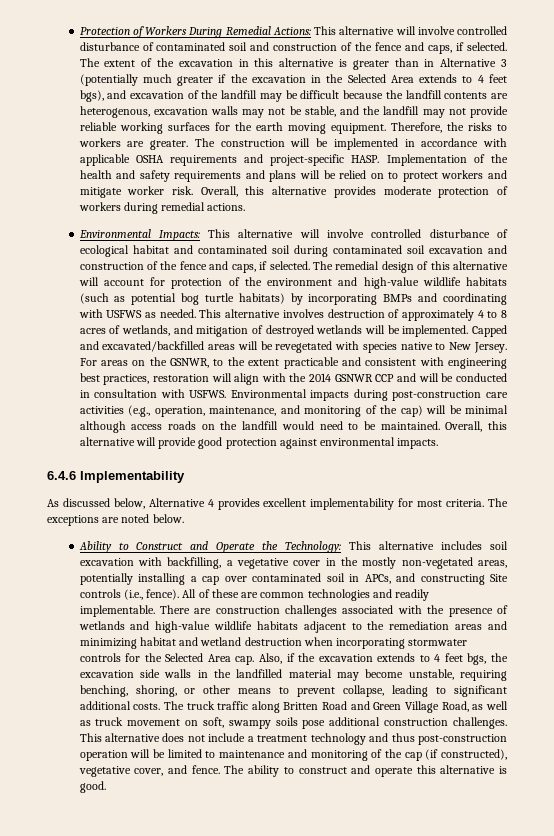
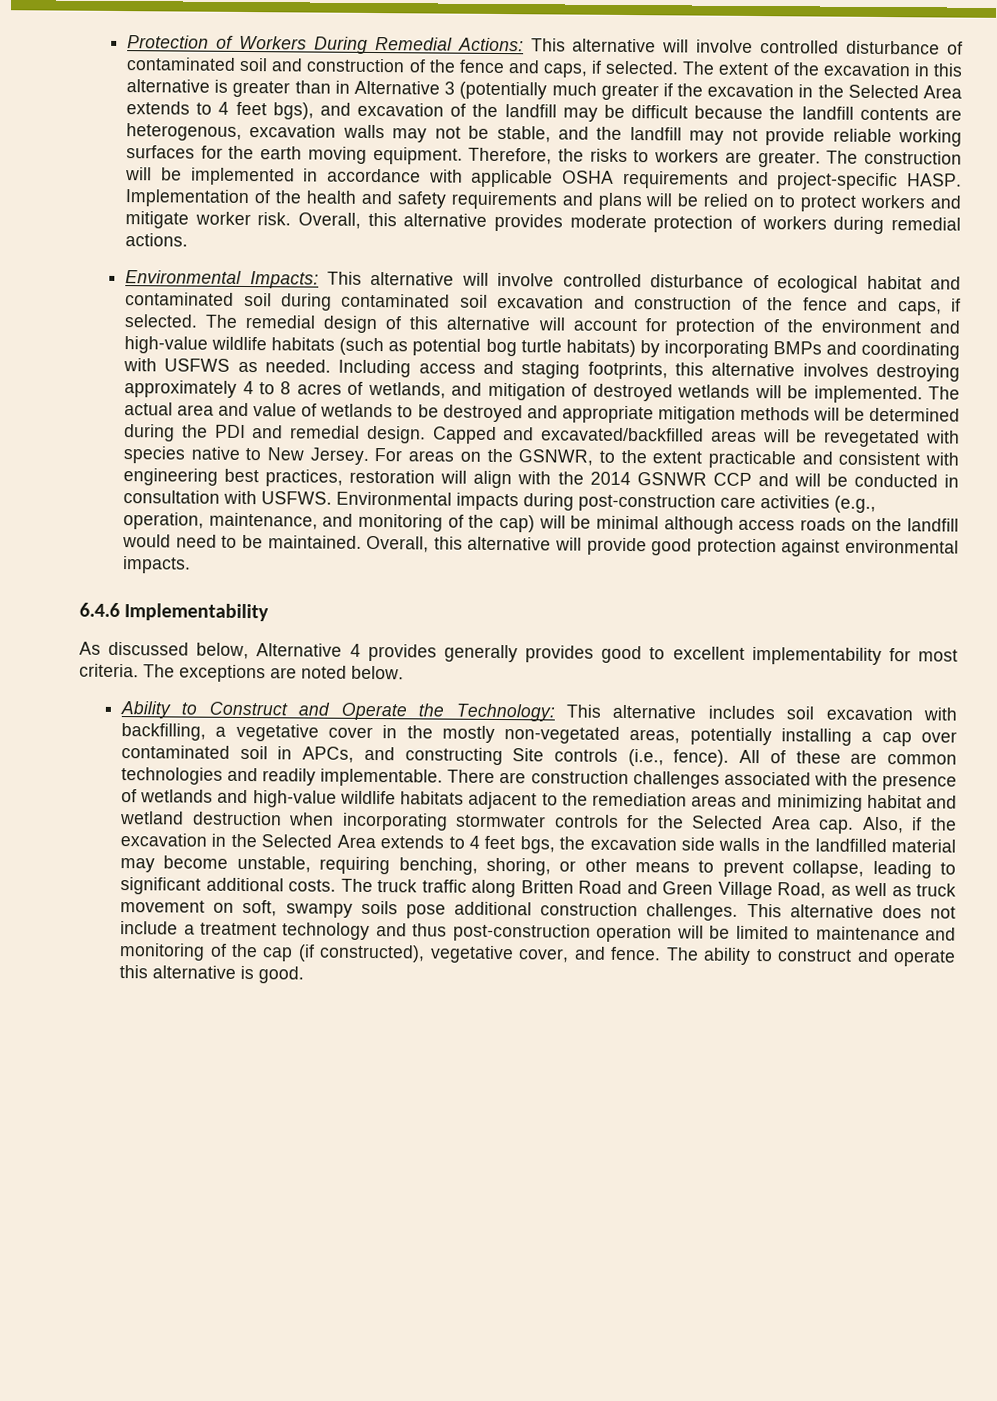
- This alternative involves destruction of approximately 4 to 8 acres of wetlands, and mitigation of destroyed wetlands will be implemented.
+ Including access and staging footprints, this alternative involves destroying approximately 4 to 8 acres of wetlands, and mitigation of destroyed wetlands will be implemented.
+ The actual area and value of wetlands to be destroyed and appropriate mitigation methods will be determined during the PDI and remedial design.
- As discussed below, Alternative 4 provides excellent implementability for most criteria.
+ As discussed below, Alternative 4 provides generally provides good to excellent implementability for most criteria.
- Also, if the excavation extends to 4 feet bgs, the excavation side walls in the landfilled material may become unstable, requiring benching, shoring, or other means to prevent collapse, leading to significant additional costs.
+ Also, if the excavation in the Selected Area extends to 4 feet bgs, the excavation side walls in the landfilled material may become unstable, requiring benching, shoring, or other means to prevent collapse, leading to significant additional costs.

